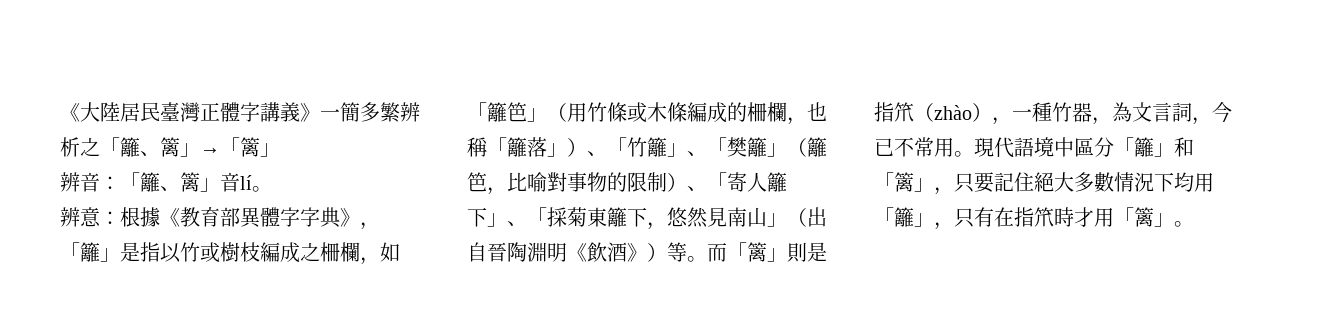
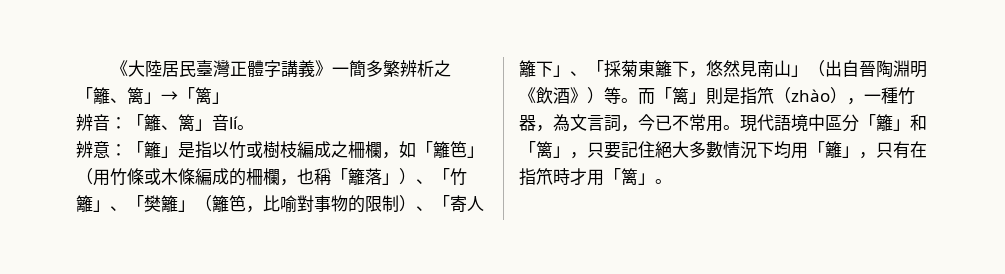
- 辨意：根據《教育部異體字字典》，「籬」是指以竹或樹枝編成之柵欄，如「籬笆」（用竹條或木條編成的柵欄，也稱「籬落」）、「竹籬」、「樊籬」（籬笆，比喻對事物的限制）、「寄人籬下」、「採菊東籬下，悠然見南山」（出自晉陶淵明《飲酒》）等。
+ 辨意：「籬」是指以竹或樹枝編成之柵欄，如「籬笆」（用竹條或木條編成的柵欄，也稱「籬落」）、「竹籬」、「樊籬」（籬笆，比喻對事物的限制）、「寄人籬下」、「採菊東籬下，悠然見南山」（出自晉陶淵明《飲酒》）等。

